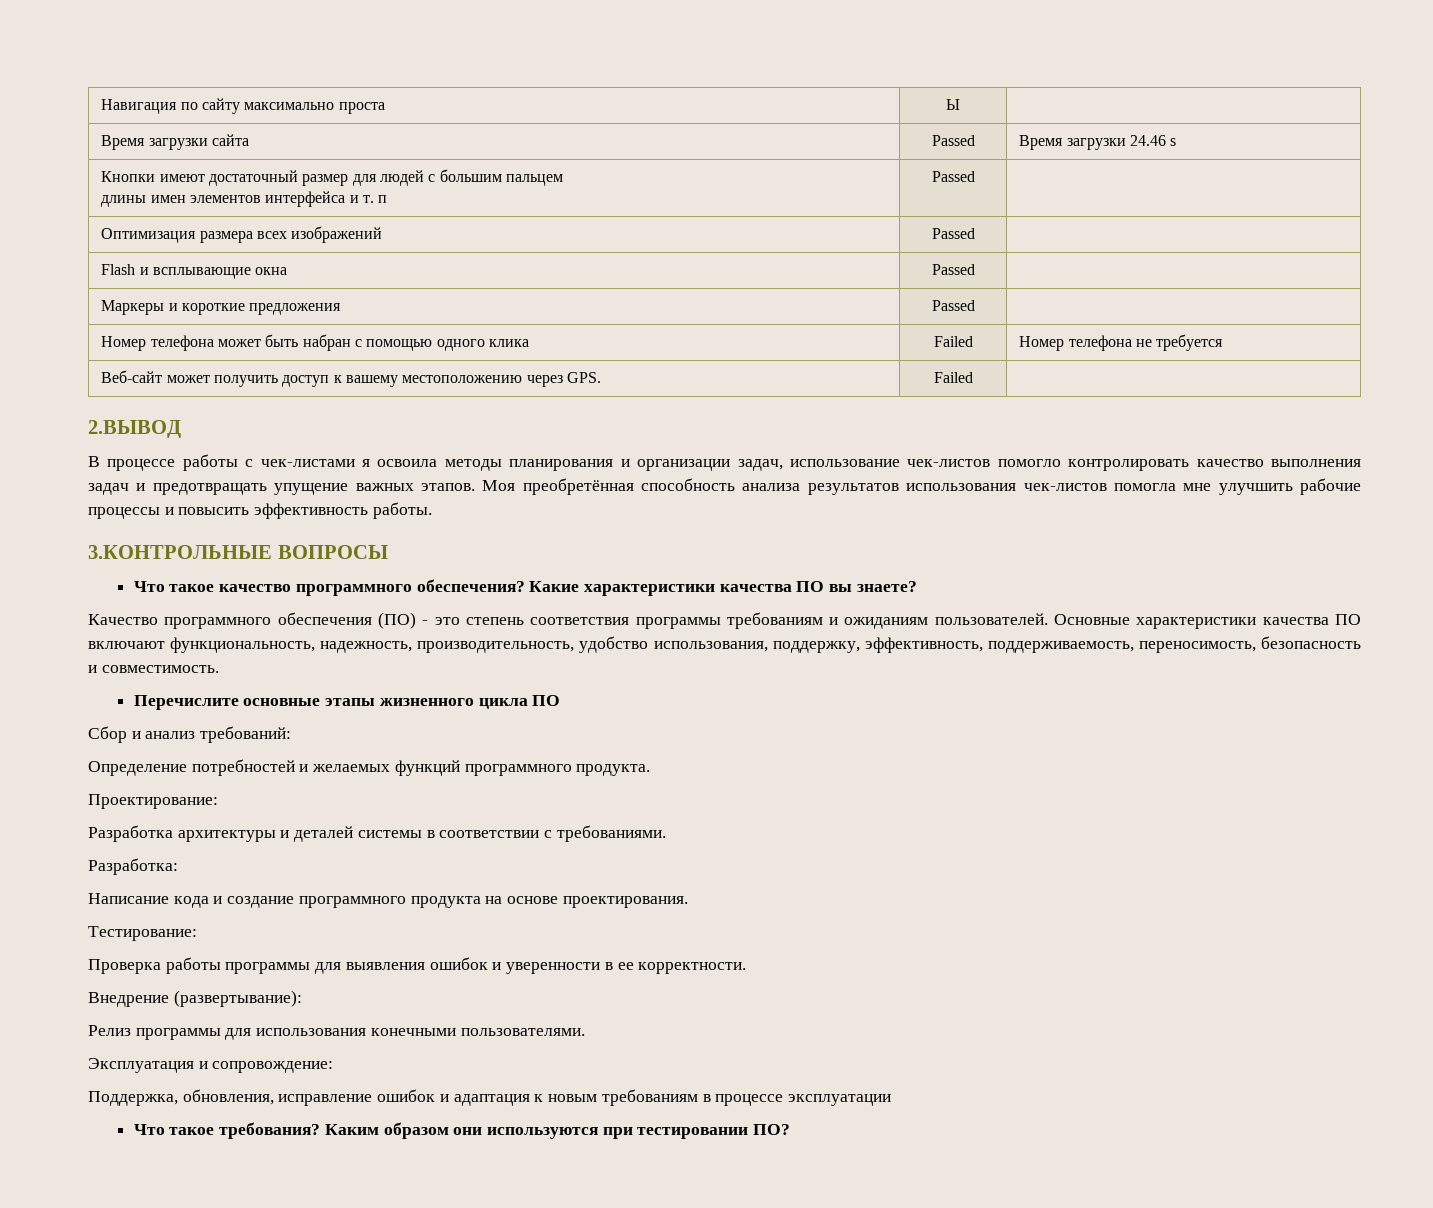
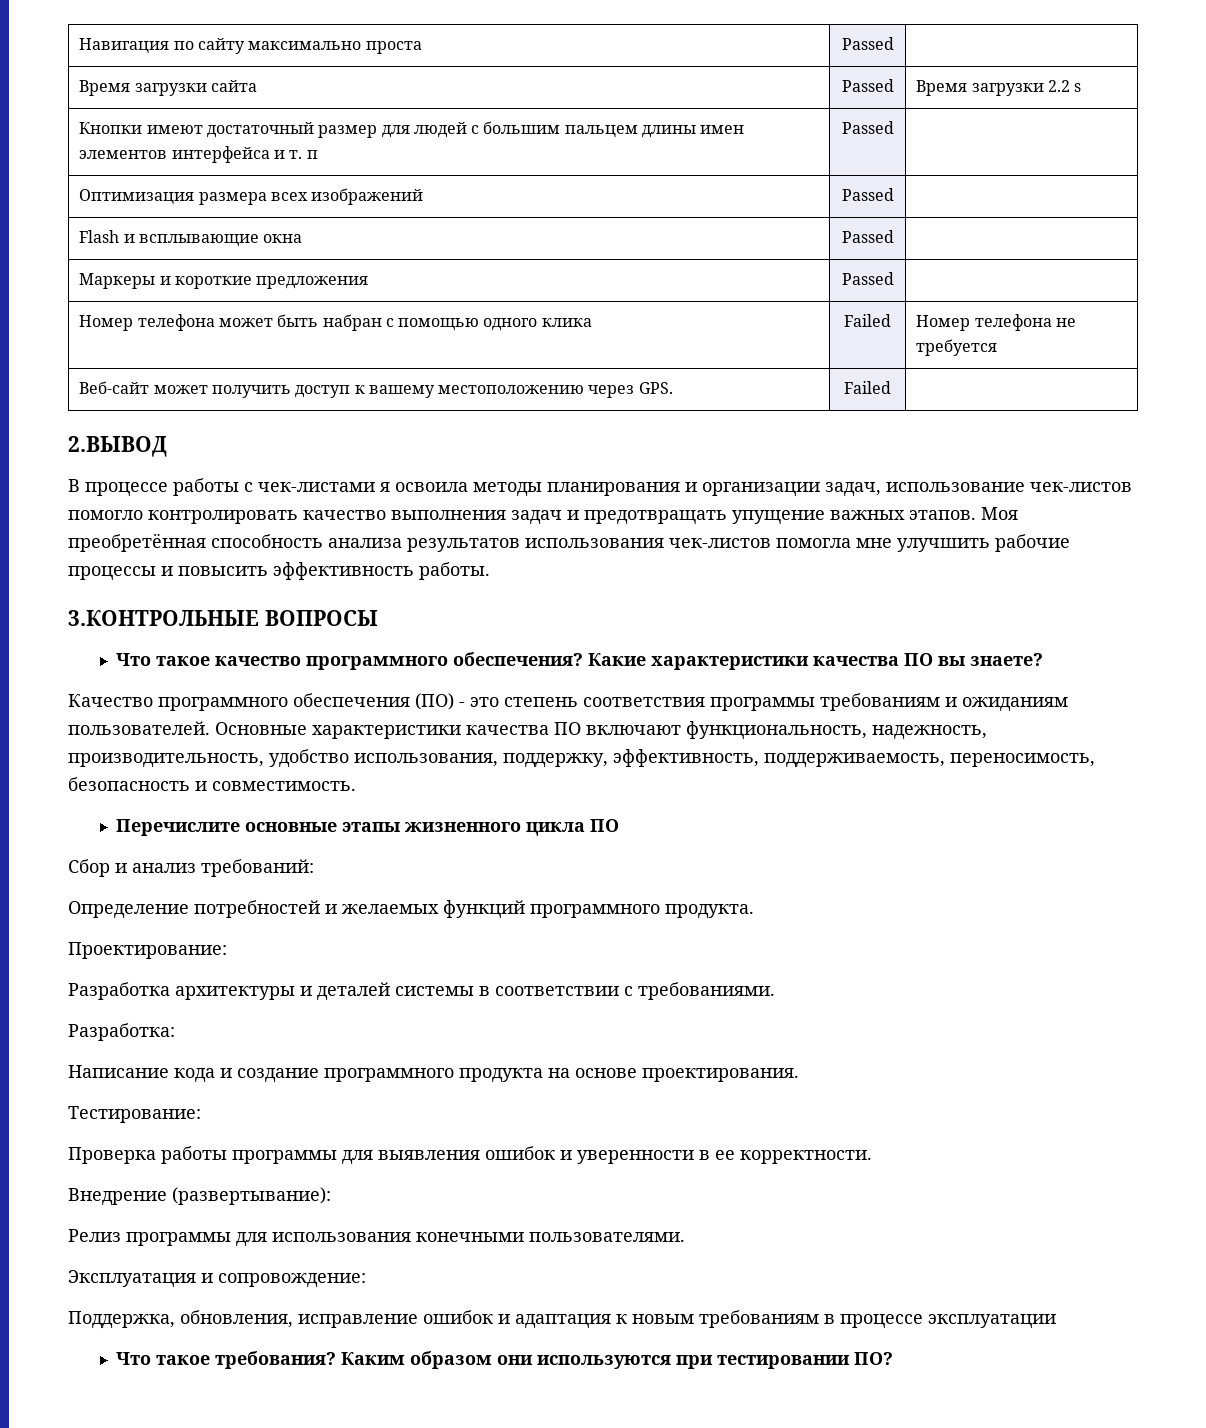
- Навигация по сайту максимально проста | Ы |
+ Навигация по сайту максимально проста | Passed |
- Время загрузки сайта | Passed | Время загрузки 24.46 s
+ Время загрузки сайта | Passed | Время загрузки 2.2 s
- Кнопки имеют достаточный размер для людей с большим пальцем
- длины имен элементов интерфейса и т. п | Passed |
+ Кнопки имеют достаточный размер для людей с большим пальцем длины имен элементов интерфейса и т. п | Passed |

